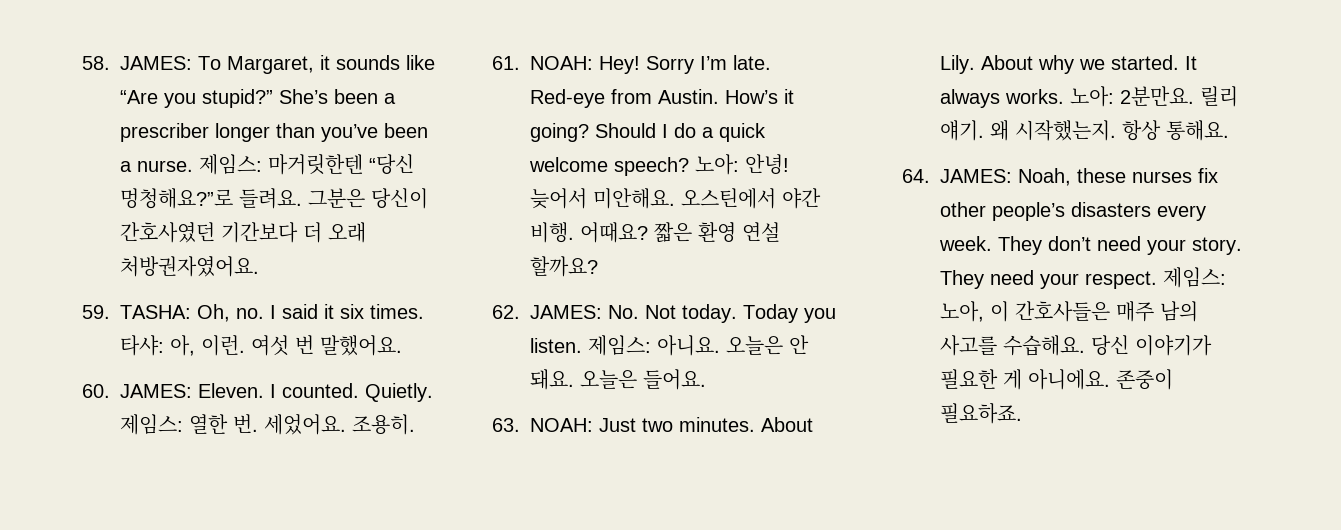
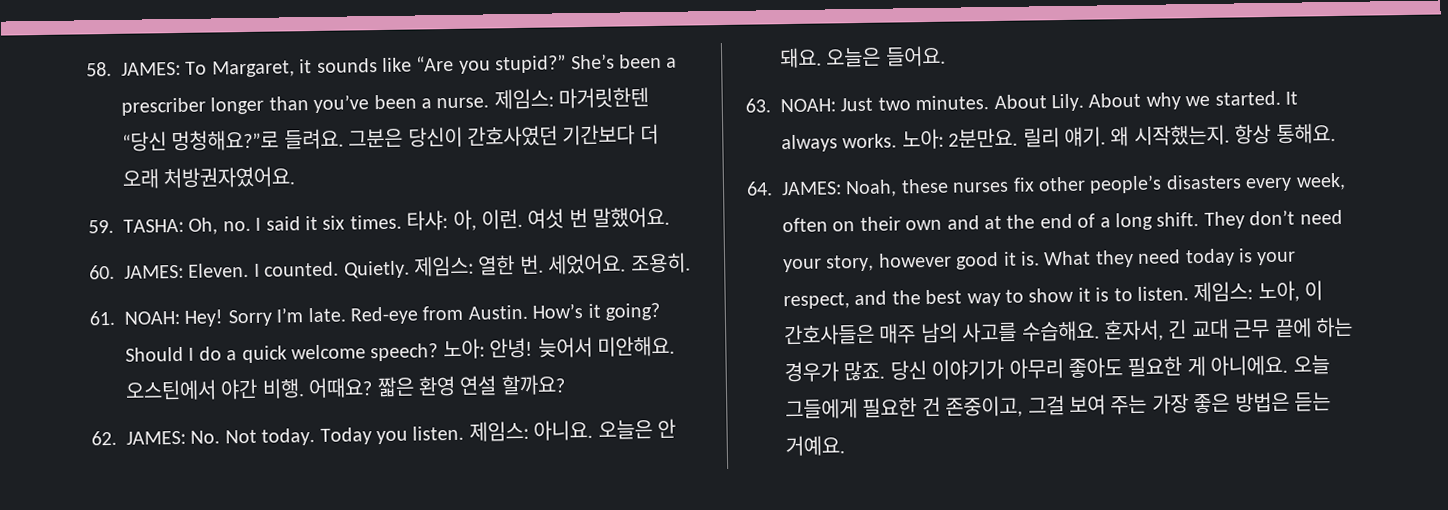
- 64. JAMES: Noah, these nurses fix other people’s disasters every week. They don’t need your story. They need your respect.
+ 64. JAMES: Noah, these nurses fix other people’s disasters every week, often on their own and at the end of a long shift. They don’t need your story, however good it is. What they need today is your respect, and the best way to show it is to listen.
- 당신 이야기가 필요한 게 아니에요. 존중이 필요하죠.
+ 혼자서, 긴 교대 근무 끝에 하는 경우가 많죠. 당신 이야기가 아무리 좋아도 필요한 게 아니에요. 오늘 그들에게 필요한 건 존중이고, 그걸 보여 주는 가장 좋은 방법은 듣는 거예요.

